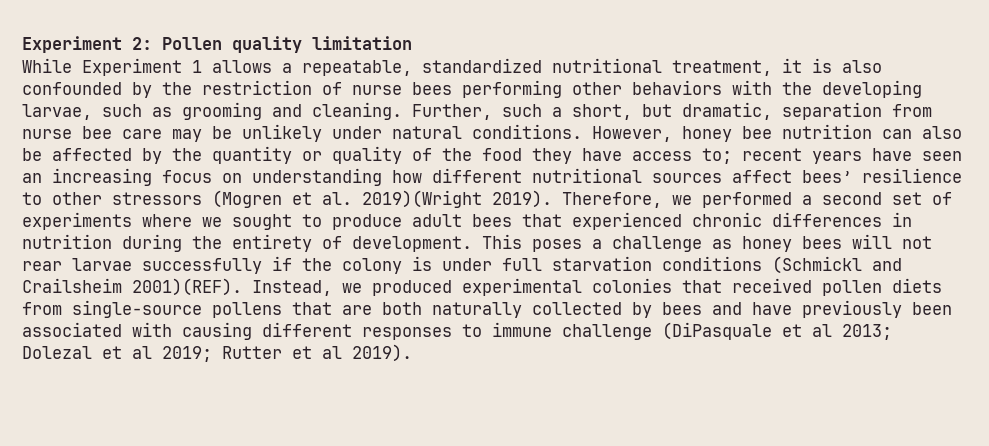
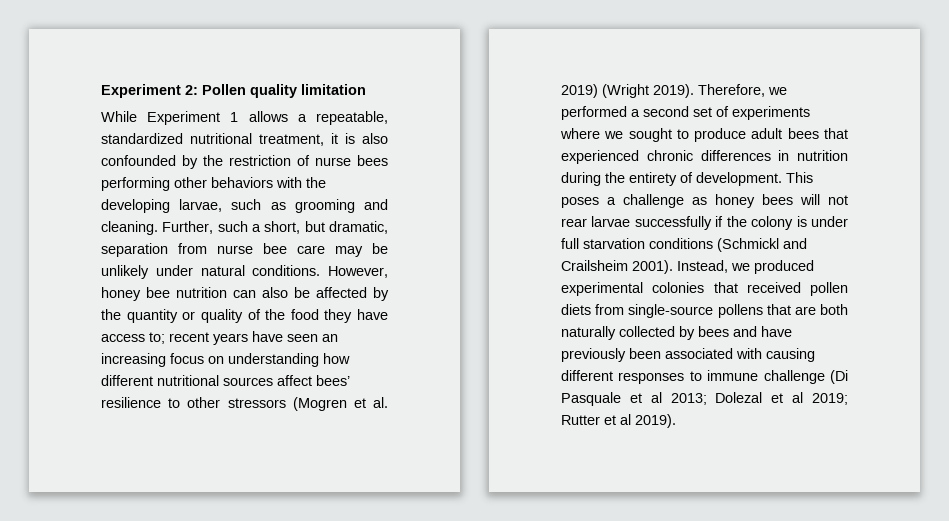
- However, honey bee nutrition can also be affected by the quantity or quality of the food they have access to; recent years have seen an increasing focus on understanding how different nutritional sources affect bees’ resilience to other stressors (Mogren et al. 2019)(Wright 2019).
+ However, honey bee nutrition can also be affected by the quantity or quality of the food they have access to; recent years have seen an increasing focus on understanding how different nutritional sources affect bees’ resilience to other stressors (Mogren et al. 2019) (Wright 2019).
- This poses a challenge as honey bees will not rear larvae successfully if the colony is under full starvation conditions (Schmickl and Crailsheim 2001)(REF).
+ This poses a challenge as honey bees will not rear larvae successfully if the colony is under full starvation conditions (Schmickl and Crailsheim 2001).
- Instead, we produced experimental colonies that received pollen diets from single-source pollens that are both naturally collected by bees and have previously been associated with causing different responses to immune challenge (DiPasquale et al 2013; Dolezal et al 2019; Rutter et al 2019).
+ Instead, we produced experimental colonies that received pollen diets from single-source pollens that are both naturally collected by bees and have previously been associated with causing different responses to immune challenge (Di Pasquale et al 2013; Dolezal et al 2019; Rutter et al 2019).

